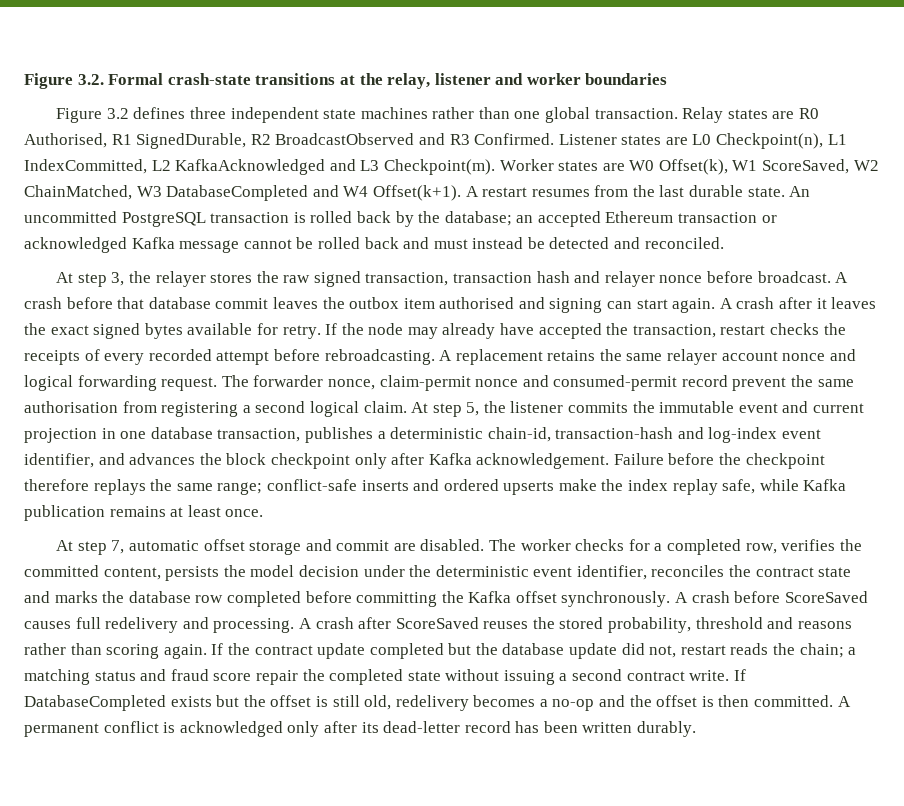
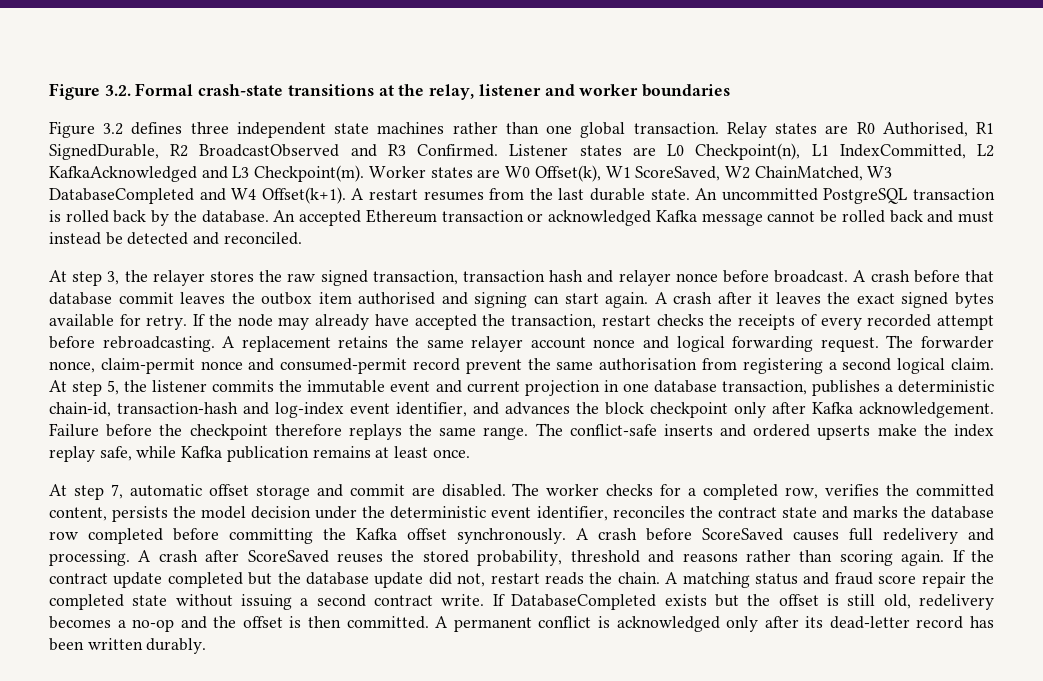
- An uncommitted PostgreSQL transaction is rolled back by the database; an accepted Ethereum transaction or acknowledged Kafka message cannot be rolled back and must instead be detected and reconciled.
+ An uncommitted PostgreSQL transaction is rolled back by the database. An accepted Ethereum transaction or acknowledged Kafka message cannot be rolled back and must instead be detected and reconciled.
- Failure before the checkpoint therefore replays the same range; conflict-safe inserts and ordered upserts make the index replay safe, while Kafka publication remains at least once.
+ Failure before the checkpoint therefore replays the same range. The conflict-safe inserts and ordered upserts make the index replay safe, while Kafka publication remains at least once.
- If the contract update completed but the database update did not, restart reads the chain; a matching status and fraud score repair the completed state without issuing a second contract write.
+ If the contract update completed but the database update did not, restart reads the chain. A matching status and fraud score repair the completed state without issuing a second contract write.

